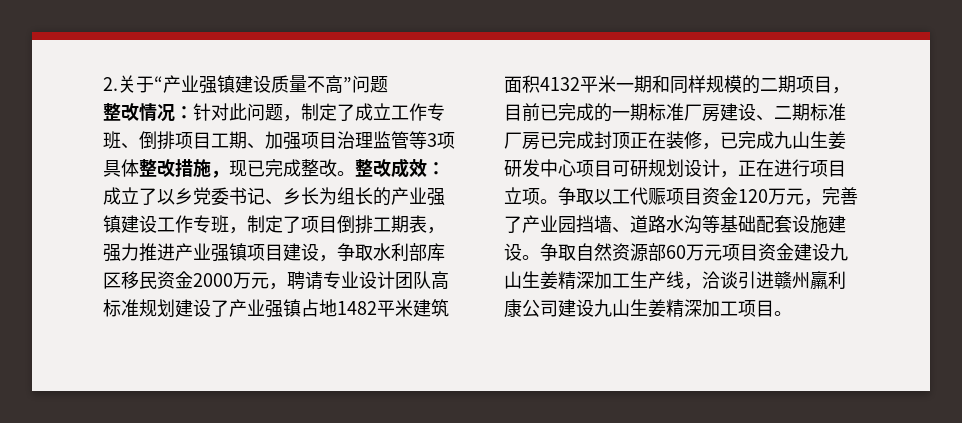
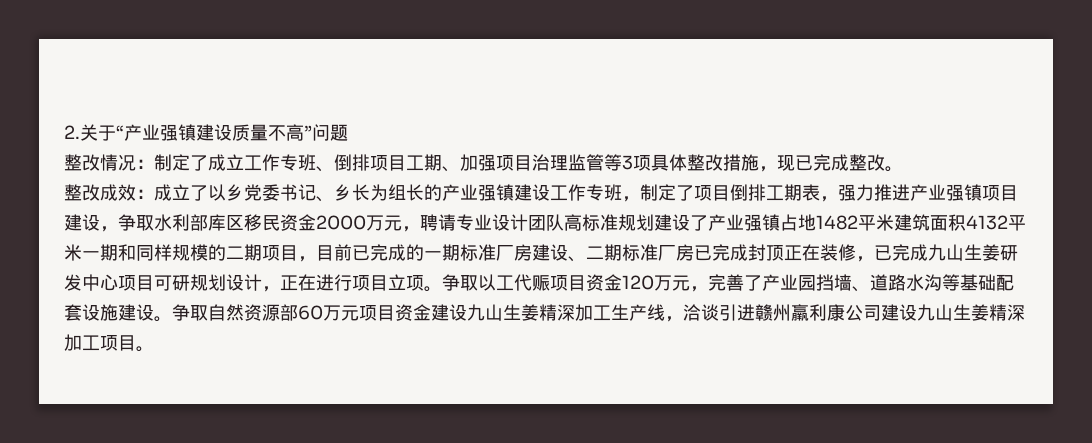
- 针对此问题，制定了成立工作专班、倒排项目工期、加强项目治理监管等3项具体整改措施，现已完成整改。整改成效：
+ 制定了成立工作专班、倒排项目工期、加强项目治理监管等3项具体整改措施，现已完成整改。
+ 整改成效：

